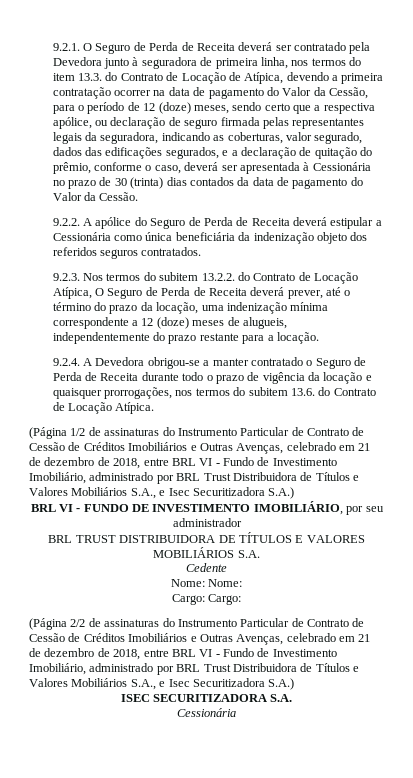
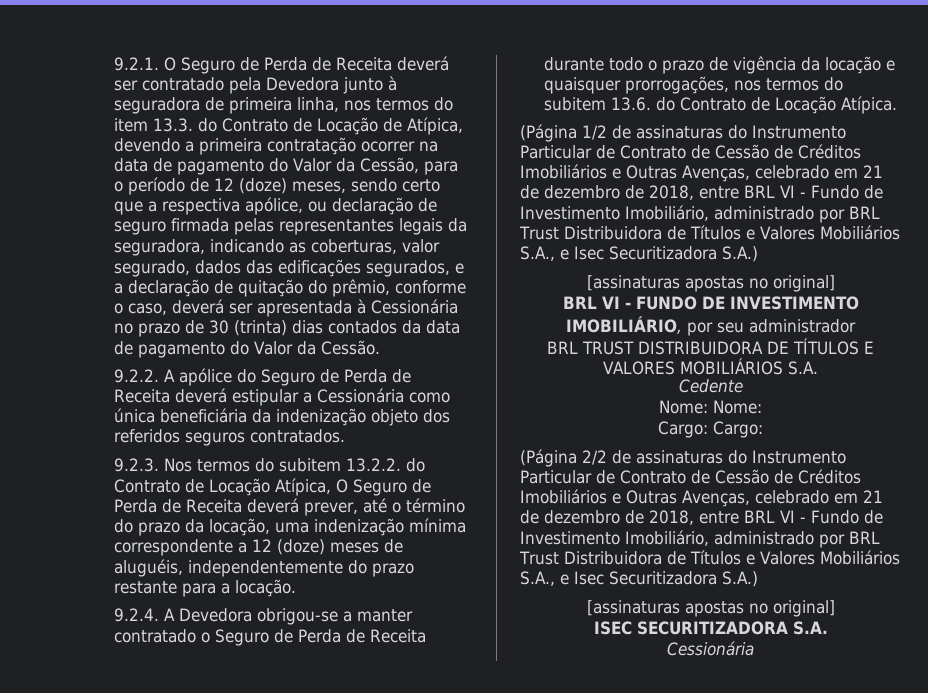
- 9.2.3. Nos termos do subitem 13.2.2. do Contrato de Locação Atípica, O Seguro de Perda de Receita deverá prever, até o término do prazo da locação, uma indenização mínima correspondente a 12 (doze) meses de alugueis, independentemente do prazo restante para a locação.
+ 9.2.3. Nos termos do subitem 13.2.2. do Contrato de Locação Atípica, O Seguro de Perda de Receita deverá prever, até o término do prazo da locação, uma indenização mínima correspondente a 12 (doze) meses de aluguéis, independentemente do prazo restante para a locação.
  (Página 1/2 de assinaturas do Instrumento Particular de Contrato de Cessão de Créditos Imobiliários e Outras Avenças, celebrado em 21 de dezembro de 2018, entre BRL VI - Fundo de Investimento Imobiliário, administrado por BRL Trust Distribuidora de Títulos e Valores Mobiliários S.A., e Isec Securitizadora S.A.)
+ [assinaturas apostas no original]
  (Página 2/2 de assinaturas do Instrumento Particular de Contrato de Cessão de Créditos Imobiliários e Outras Avenças, celebrado em 21 de dezembro de 2018, entre BRL VI - Fundo de Investimento Imobiliário, administrado por BRL Trust Distribuidora de Títulos e Valores Mobiliários S.A., e Isec Securitizadora S.A.)
+ [assinaturas apostas no original]

